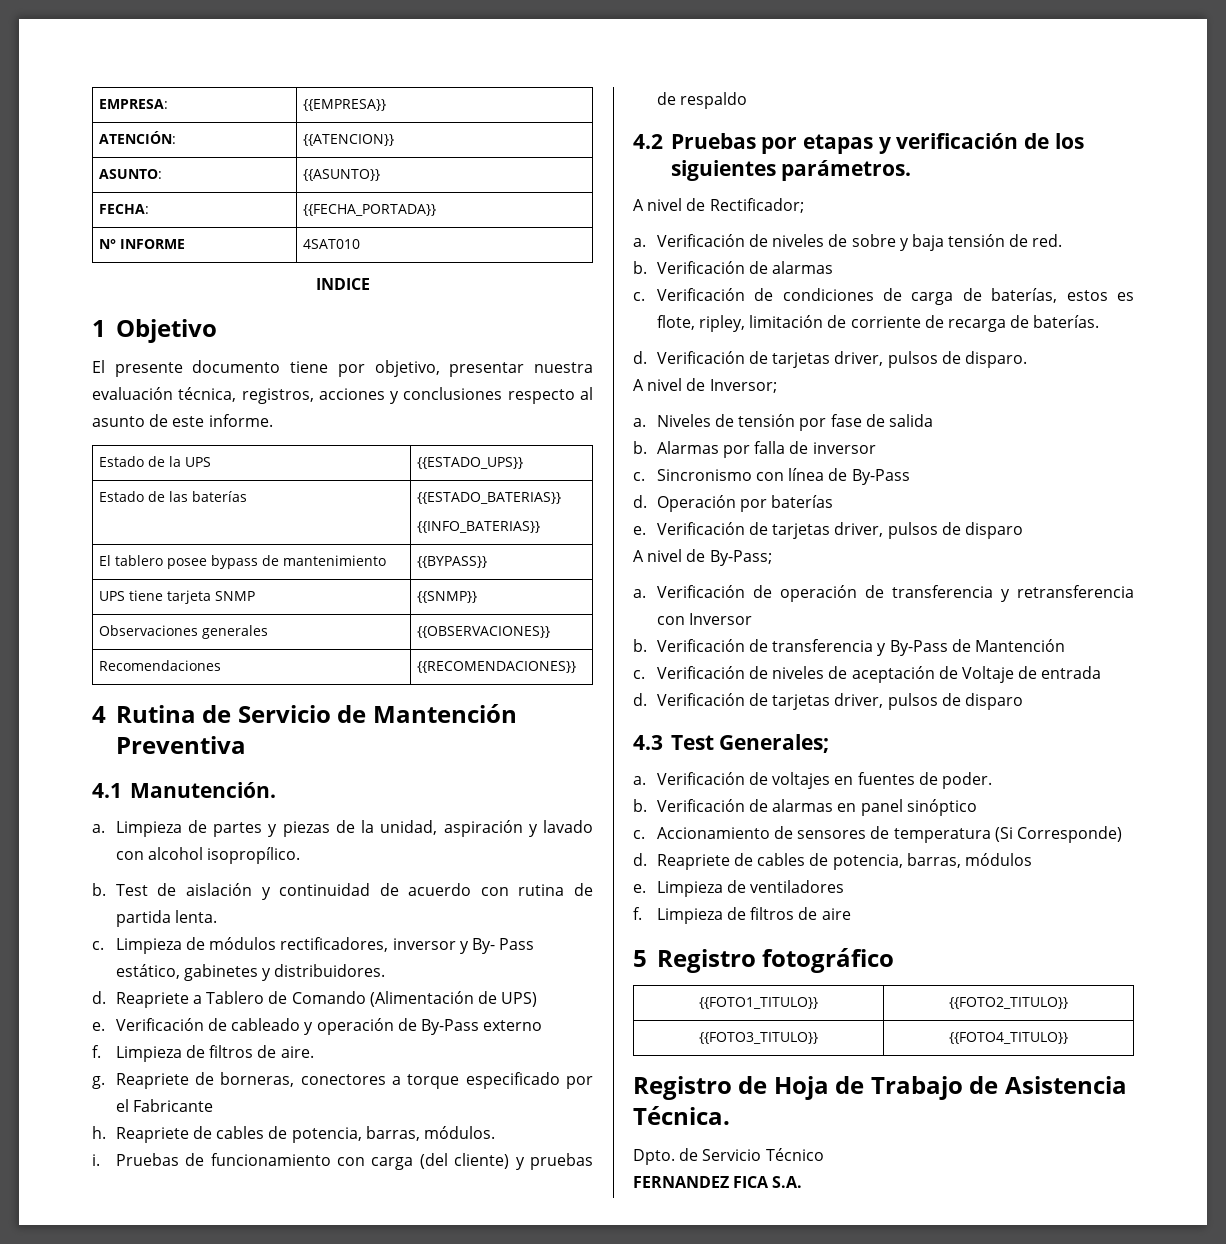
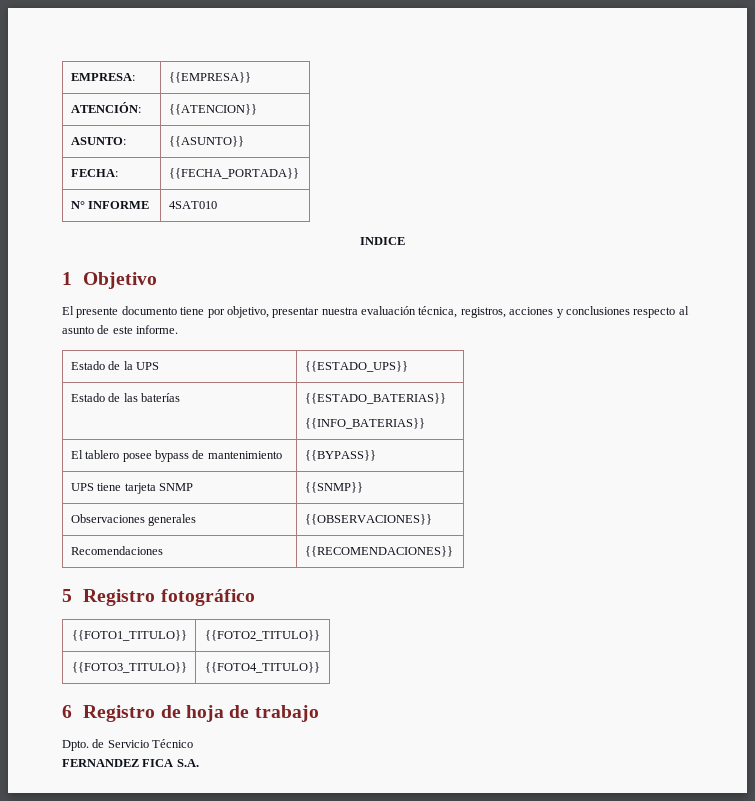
- 4 Rutina de Servicio de Mantención Preventiva
- 4.1 Manutención.
- a. Limpieza de partes y piezas de la unidad, aspiración y lavado con alcohol isopropílico.
- b. Test de aislación y continuidad de acuerdo con rutina de partida lenta.
- c. Limpieza de módulos rectificadores, inversor y By- Pass estático, gabinetes y distribuidores.
- d. Reapriete a Tablero de Comando (Alimentación de UPS)
- e. Verificación de cableado y operación de By-Pass externo
- f. Limpieza de filtros de aire.
- g. Reapriete de borneras, conectores a torque especificado por el Fabricante
- h. Reapriete de cables de potencia, barras, módulos.
- i. Pruebas de funcionamiento con carga (del cliente) y pruebas de respaldo
- 4.2 Pruebas por etapas y verificación de los siguientes parámetros.
- A nivel de Rectificador;
- a. Verificación de niveles de sobre y baja tensión de red.
- b. Verificación de alarmas
- c. Verificación de condiciones de carga de baterías, estos es flote, ripley, limitación de corriente de recarga de baterías.
- d. Verificación de tarjetas driver, pulsos de disparo.
- A nivel de Inversor;
- a. Niveles de tensión por fase de salida
- b. Alarmas por falla de inversor
- c. Sincronismo con línea de By-Pass
- d. Operación por baterías
- e. Verificación de tarjetas driver, pulsos de disparo
- A nivel de By-Pass;
- a. Verificación de operación de transferencia y retransferencia con Inversor
- b. Verificación de transferencia y By-Pass de Mantención
- c. Verificación de niveles de aceptación de Voltaje de entrada
- d. Verificación de tarjetas driver, pulsos de disparo
- 4.3 Test Generales;
- a. Verificación de voltajes en fuentes de poder.
- b. Verificación de alarmas en panel sinóptico
- c. Accionamiento de sensores de temperatura (Si Corresponde)
- d. Reapriete de cables de potencia, barras, módulos
- e. Limpieza de ventiladores
- f. Limpieza de filtros de aire
- Registro de Hoja de Trabajo de Asistencia Técnica.
+ 6 Registro de hoja de trabajo

